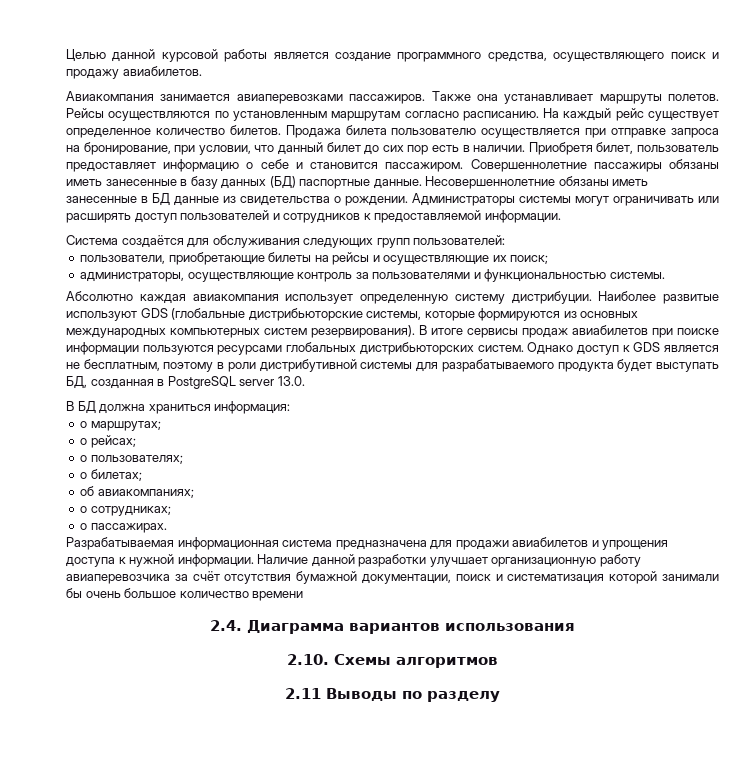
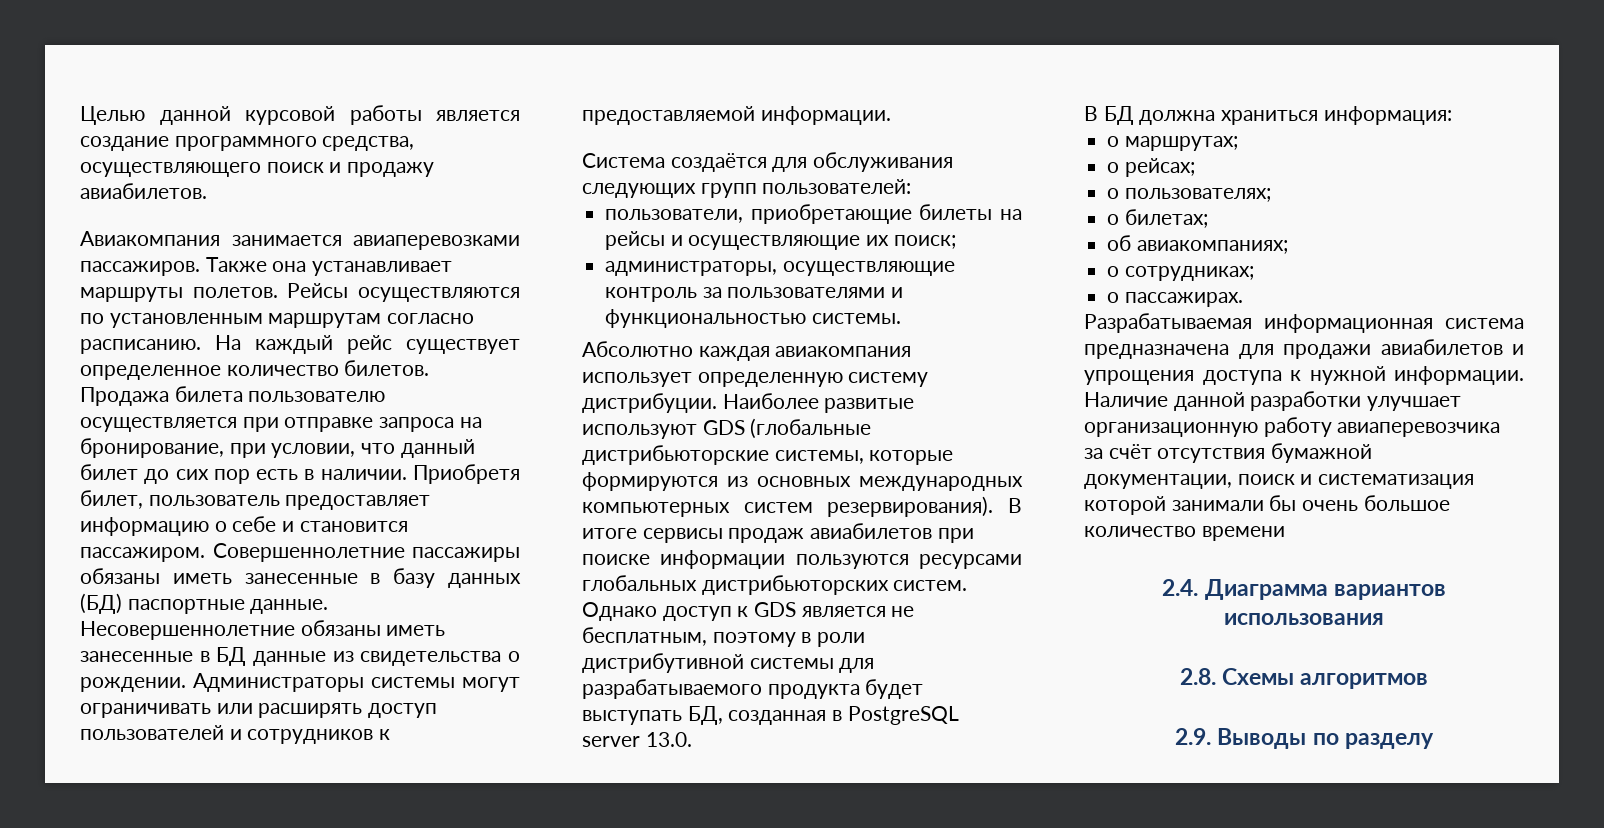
- 2.10. Схемы алгоритмов
+ 2.8. Схемы алгоритмов
- 2.11 Выводы по разделу
+ 2.9. Выводы по разделу

